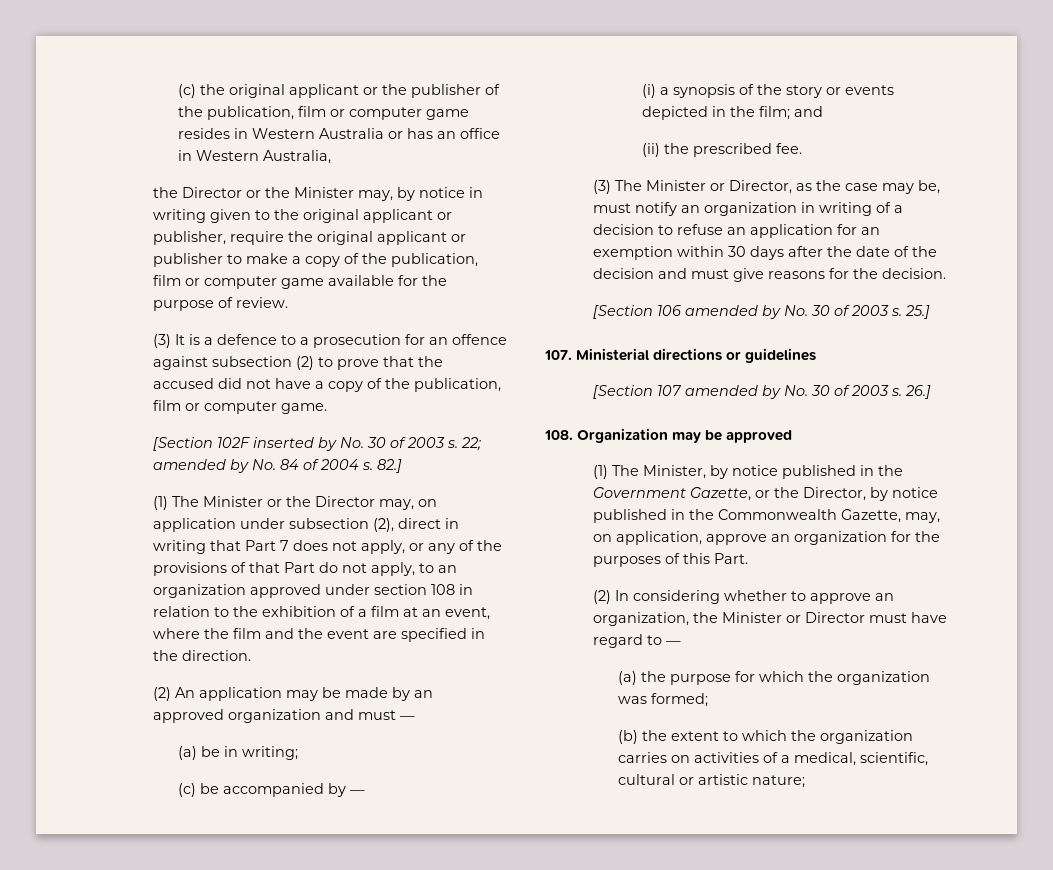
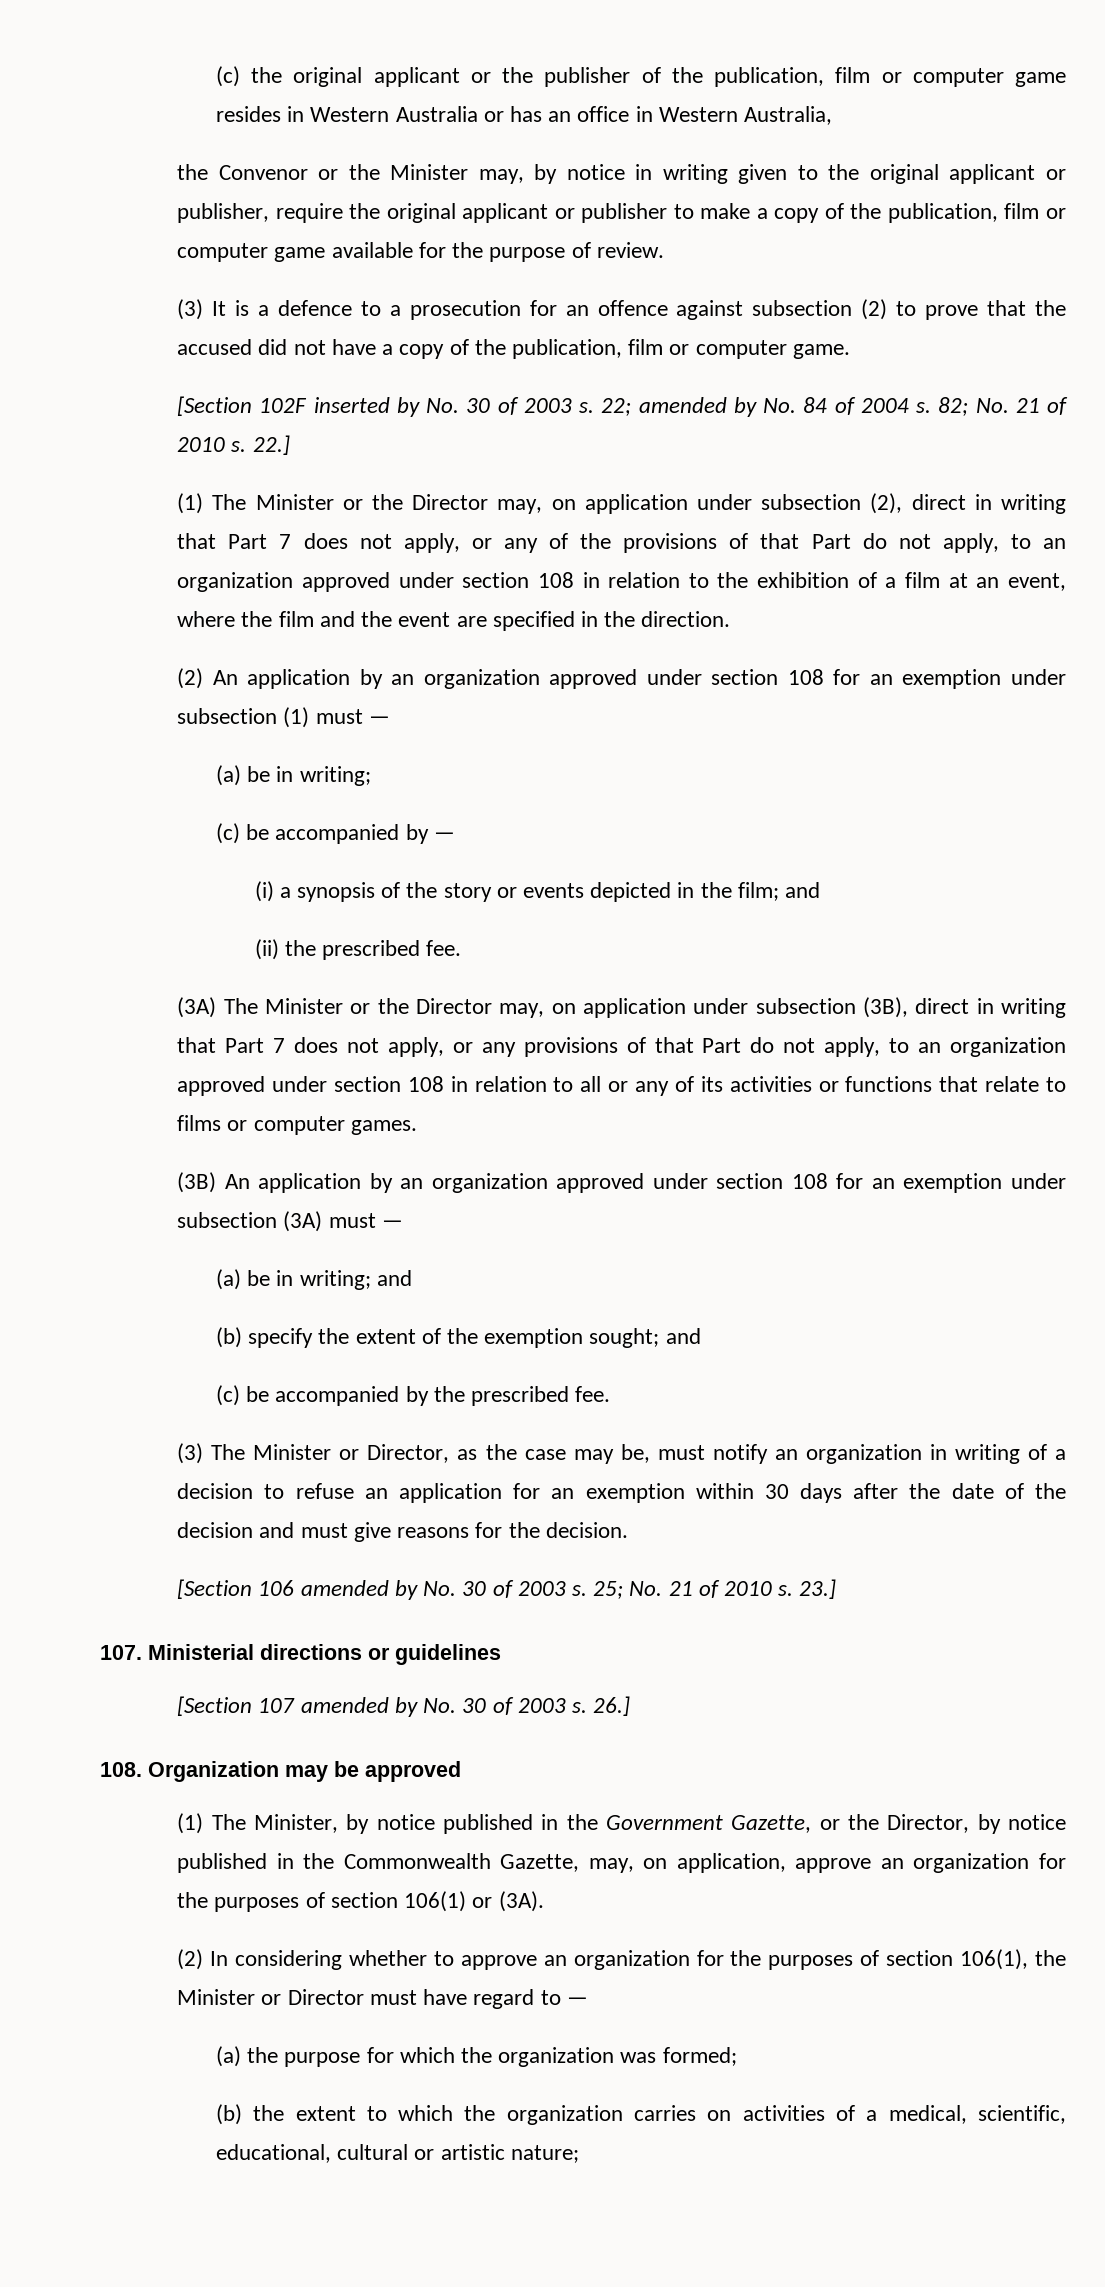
- the Director or the Minister may, by notice in writing given to the original applicant or publisher, require the original applicant or publisher to make a copy of the publication, film or computer game available for the purpose of review.
+ the Convenor or the Minister may, by notice in writing given to the original applicant or publisher, require the original applicant or publisher to make a copy of the publication, film or computer game available for the purpose of review.
- 82.]
+ 82; No. 21 of 2010 s. 22.]
- (2) An application may be made by an approved organization and must —
+ (2) An application by an organization approved under section 108 for an exemption under subsection (1) must —
+ (3A) The Minister or the Director may, on application under subsection (3B), direct in writing that Part 7 does not apply, or any provisions of that Part do not apply, to an organization approved under section 108 in relation to all or any of its activities or functions that relate to films or computer games.
+ (3B) An application by an organization approved under section 108 for an exemption under subsection (3A) must —
+ (a) be in writing; and
+ (b) specify the extent of the exemption sought; and
+ (c) be accompanied by the prescribed fee.
- 25.]
+ 25; No. 21 of 2010 s. 23.]
- (1) The Minister, by notice published in the Government Gazette, or the Director, by notice published in the Commonwealth Gazette, may, on application, approve an organization for the purposes of this Part.
+ (1) The Minister, by notice published in the Government Gazette, or the Director, by notice published in the Commonwealth Gazette, may, on application, approve an organization for the purposes of section 106(1) or (3A).
- (2) In considering whether to approve an organization, the Minister or Director must have regard to —
+ (2) In considering whether to approve an organization for the purposes of section 106(1), the Minister or Director must have regard to —
- (b) the extent to which the organization carries on activities of a medical, scientific, cultural or artistic nature;
+ (b) the extent to which the organization carries on activities of a medical, scientific, educational, cultural or artistic nature;

